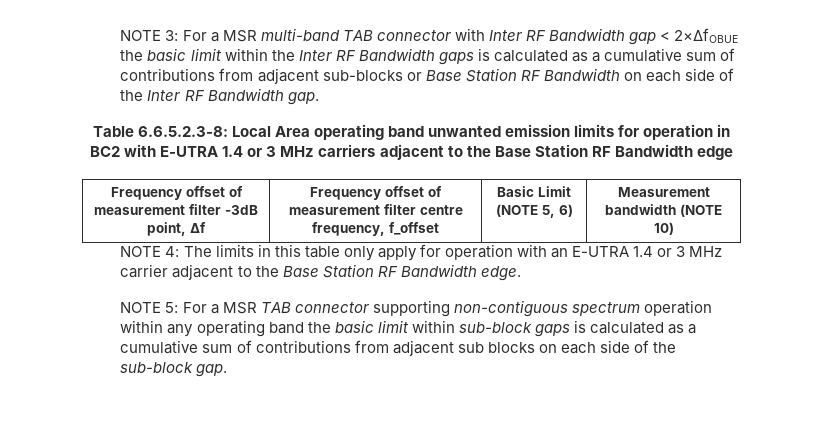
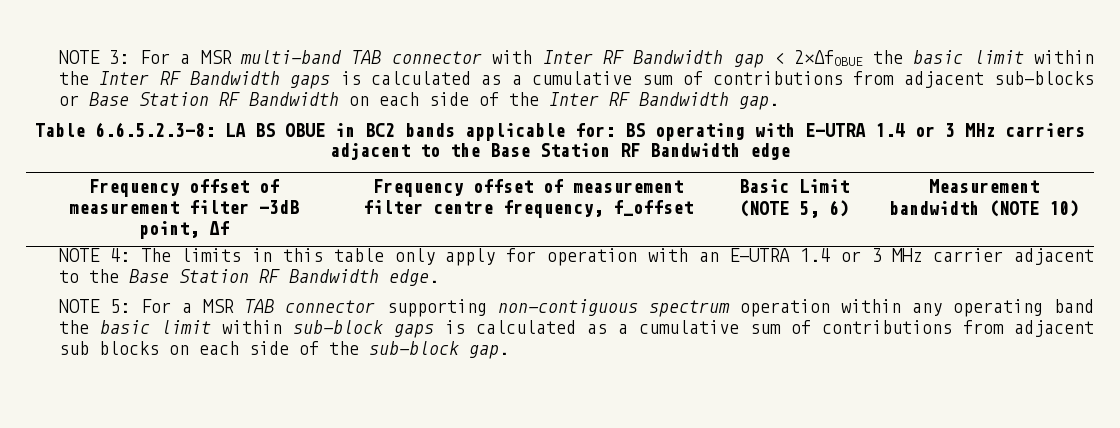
- Table 6.6.5.2.3-8: Local Area operating band unwanted emission limits for operation in BC2 with E-UTRA 1.4 or 3 MHz carriers adjacent to the Base Station RF Bandwidth edge
+ Table 6.6.5.2.3-8: LA BS OBUE in BC2 bands applicable for: BS operating with E-UTRA 1.4 or 3 MHz carriers adjacent to the Base Station RF Bandwidth edge

